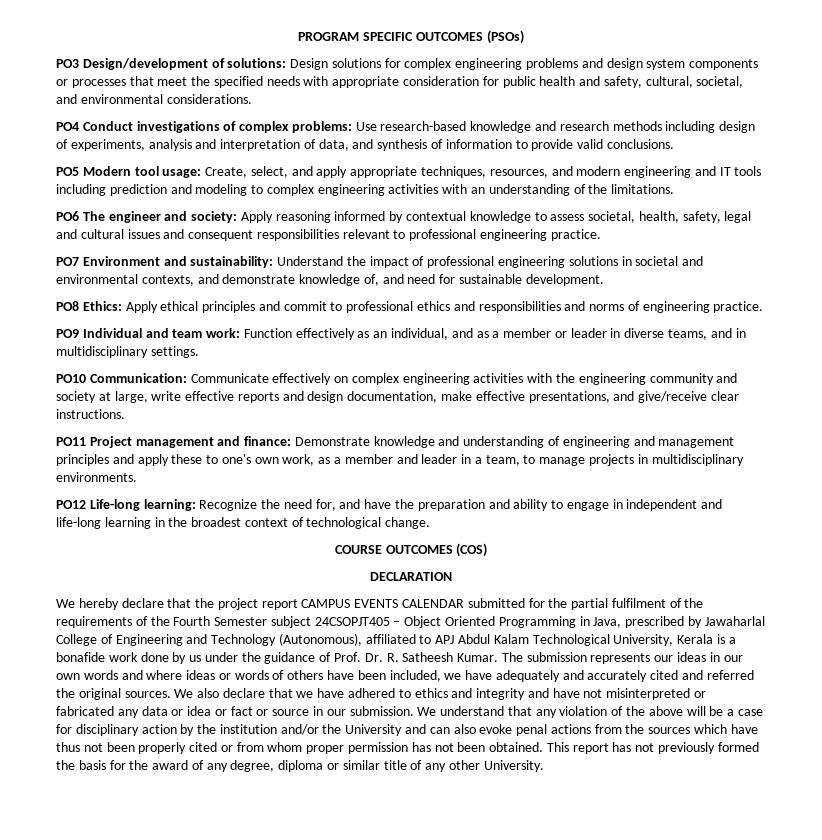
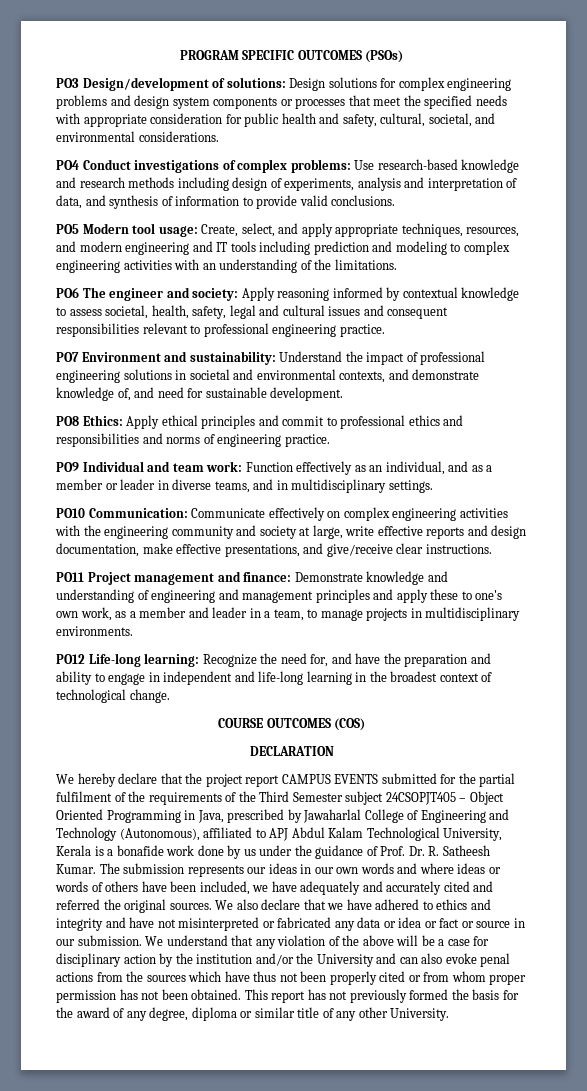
- We hereby declare that the project report CAMPUS EVENTS CALENDAR submitted for the partial fulfilment of the requirements of the Fourth Semester subject 24CSOPJT405 – Object Oriented Programming in Java, prescribed by Jawaharlal College of Engineering and Technology (Autonomous), affiliated to APJ Abdul Kalam Technological University, Kerala is a bonafide work done by us under the guidance of Prof. Dr. R. Satheesh Kumar.
+ We hereby declare that the project report CAMPUS EVENTS submitted for the partial fulfilment of the requirements of the Third Semester subject 24CSOPJT405 – Object Oriented Programming in Java, prescribed by Jawaharlal College of Engineering and Technology (Autonomous), affiliated to APJ Abdul Kalam Technological University, Kerala is a bonafide work done by us under the guidance of Prof. Dr. R. Satheesh Kumar.

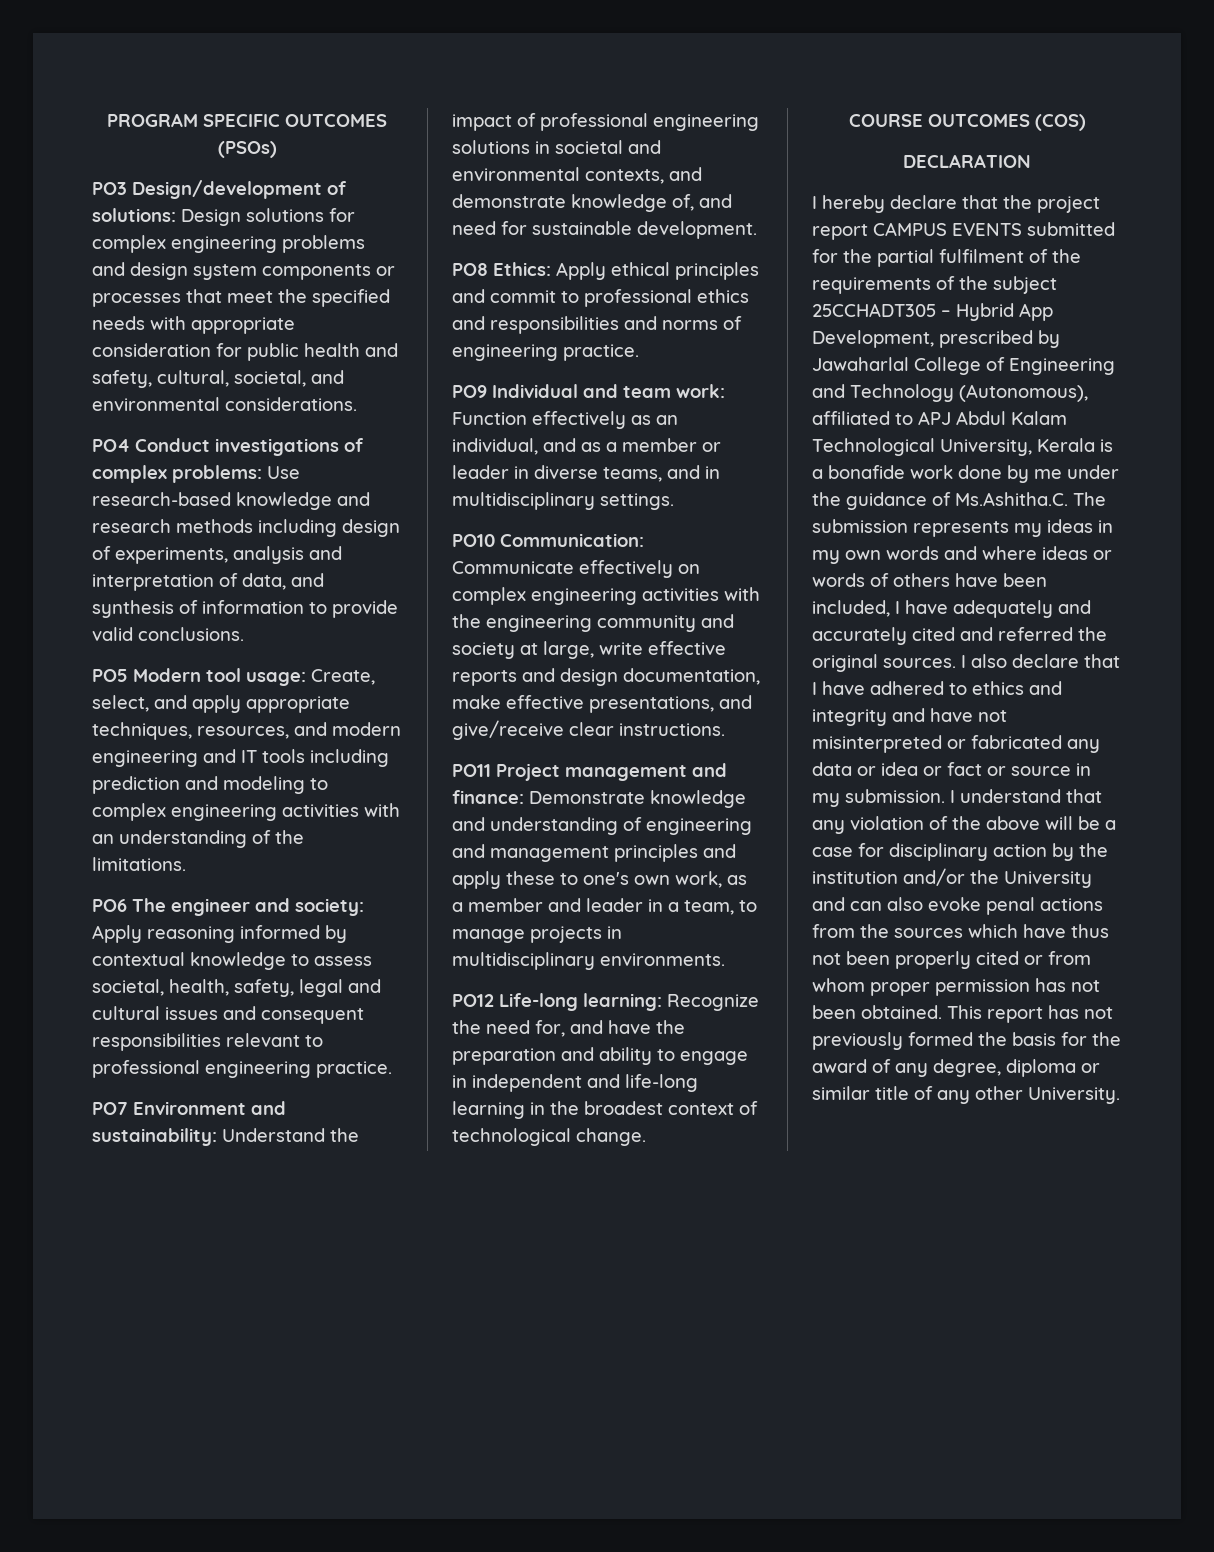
- We hereby declare that the project report CAMPUS EVENTS submitted for the partial fulfilment of the requirements of the Third Semester subject 24CSOPJT405 – Object Oriented Programming in Java, prescribed by Jawaharlal College of Engineering and Technology (Autonomous), affiliated to APJ Abdul Kalam Technological University, Kerala is a bonafide work done by us under the guidance of Prof. Dr. R. Satheesh Kumar. The submission represents our ideas in our own words and where ideas or words of others have been included, we have adequately and accurately cited and referred the original sources.
+ I hereby declare that the project report CAMPUS EVENTS submitted for the partial fulfilment of the requirements of the subject 25CCHADT305 – Hybrid App Development, prescribed by Jawaharlal College of Engineering and Technology (Autonomous), affiliated to APJ Abdul Kalam Technological University, Kerala is a bonafide work done by me under the guidance of Ms.Ashitha.C. The submission represents my ideas in my own words and where ideas or words of others have been included, I have adequately and accurately cited and referred the original sources.
- We also declare that we have adhered to ethics and integrity and have not misinterpreted or fabricated any data or idea or fact or source in our submission. We understand that any violation of the above will be a case for disciplinary action by the institution and/or the University and can also evoke penal actions from the sources which have thus not been properly cited or from whom proper permission has not been obtained.
+ I also declare that I have adhered to ethics and integrity and have not misinterpreted or fabricated any data or idea or fact or source in my submission. I understand that any violation of the above will be a case for disciplinary action by the institution and/or the University and can also evoke penal actions from the sources which have thus not been properly cited or from whom proper permission has not been obtained.

